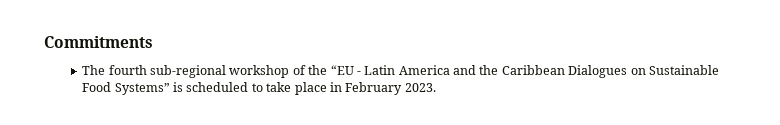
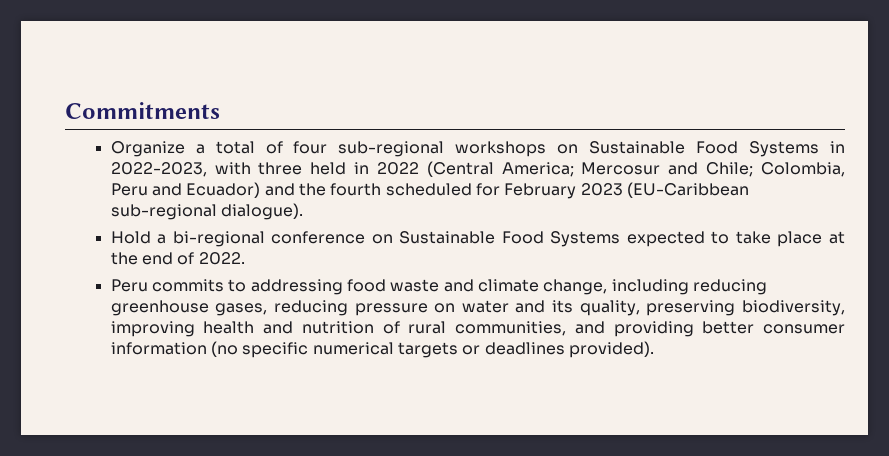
- The fourth sub-regional workshop of the “EU - Latin America and the Caribbean Dialogues on Sustainable Food Systems” is scheduled to take place in February 2023.
+ Organize a total of four sub-regional workshops on Sustainable Food Systems in 2022-2023, with three held in 2022 (Central America; Mercosur and Chile; Colombia, Peru and Ecuador) and the fourth scheduled for February 2023 (EU-Caribbean sub-regional dialogue).
+ Hold a bi-regional conference on Sustainable Food Systems expected to take place at the end of 2022.
+ Peru commits to addressing food waste and climate change, including reducing greenhouse gases, reducing pressure on water and its quality, preserving biodiversity, improving health and nutrition of rural communities, and providing better consumer information (no specific numerical targets or deadlines provided).

